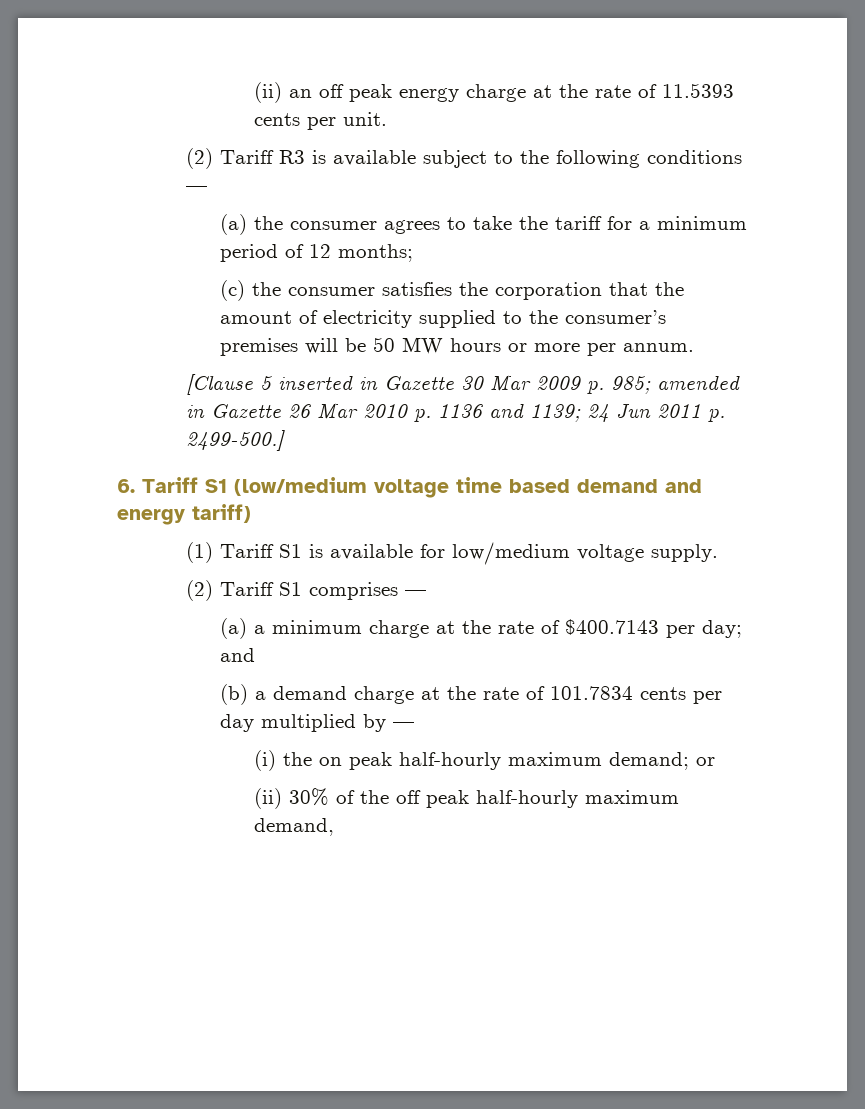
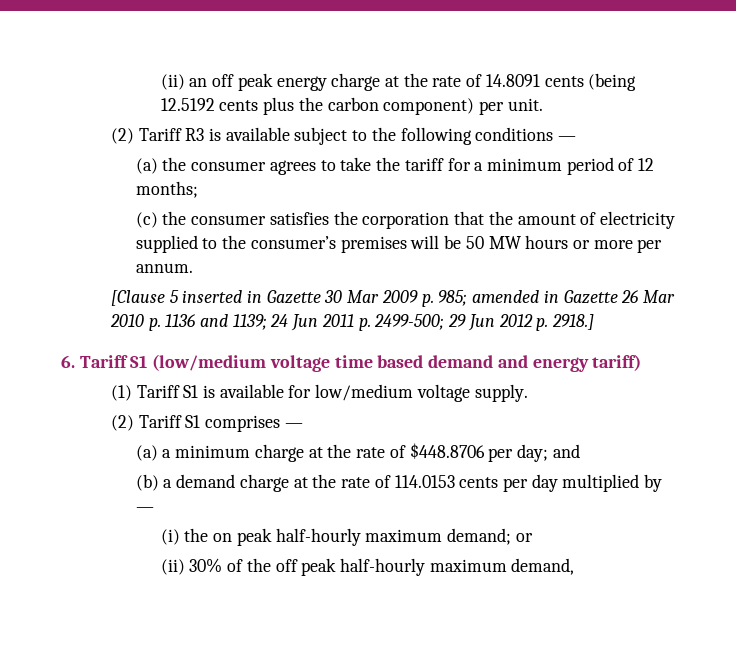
- (ii) an off peak energy charge at the rate of 11.5393 cents per unit.
+ (ii) an off peak energy charge at the rate of 14.8091 cents (being 12.5192 cents plus the carbon component) per unit.
- [Clause 5 inserted in Gazette 30 Mar 2009 p. 985; amended in Gazette 26 Mar 2010 p. 1136 and 1139; 24 Jun 2011 p. 2499-500.]
+ [Clause 5 inserted in Gazette 30 Mar 2009 p. 985; amended in Gazette 26 Mar 2010 p. 1136 and 1139; 24 Jun 2011 p. 2499-500; 29 Jun 2012 p. 2918.]
- (a) a minimum charge at the rate of $400.7143 per day; and
+ (a) a minimum charge at the rate of $448.8706 per day; and
- (b) a demand charge at the rate of 101.7834 cents per day multiplied by —
+ (b) a demand charge at the rate of 114.0153 cents per day multiplied by —

